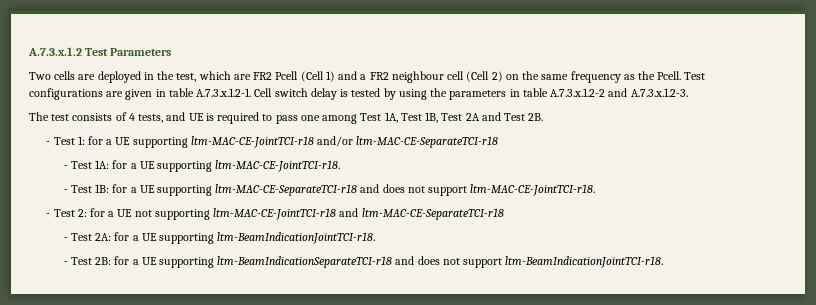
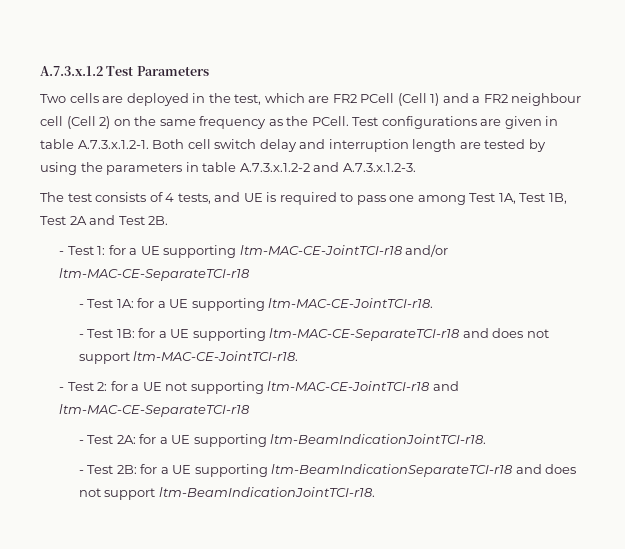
- Two cells are deployed in the test, which are FR2 Pcell (Cell 1) and a FR2 neighbour cell (Cell 2) on the same frequency as the Pcell.
+ Two cells are deployed in the test, which are FR2 PCell (Cell 1) and a FR2 neighbour cell (Cell 2) on the same frequency as the PCell.
- Test configurations are given in table A.7.3.x.1.2-1. Cell switch delay is tested by using the parameters in table A.7.3.x.1.2-2 and A.7.3.x.1.2-3.
+ Test configurations are given in table A.7.3.x.1.2-1. Both cell switch delay and interruption length are tested by using the parameters in table A.7.3.x.1.2-2 and A.7.3.x.1.2-3.

